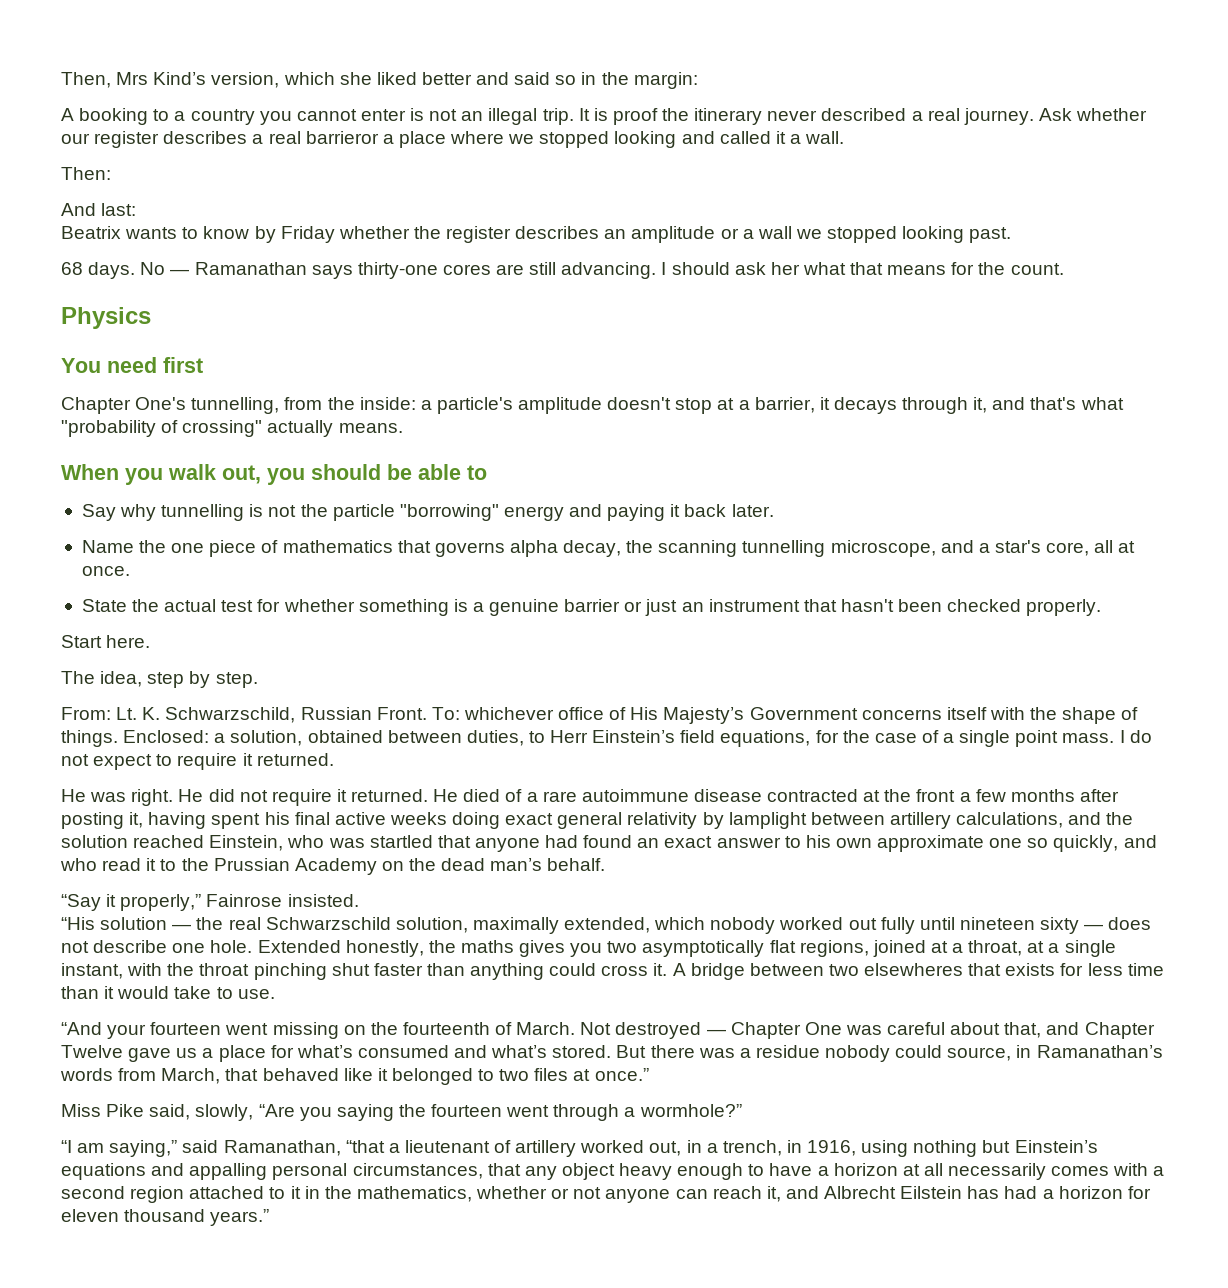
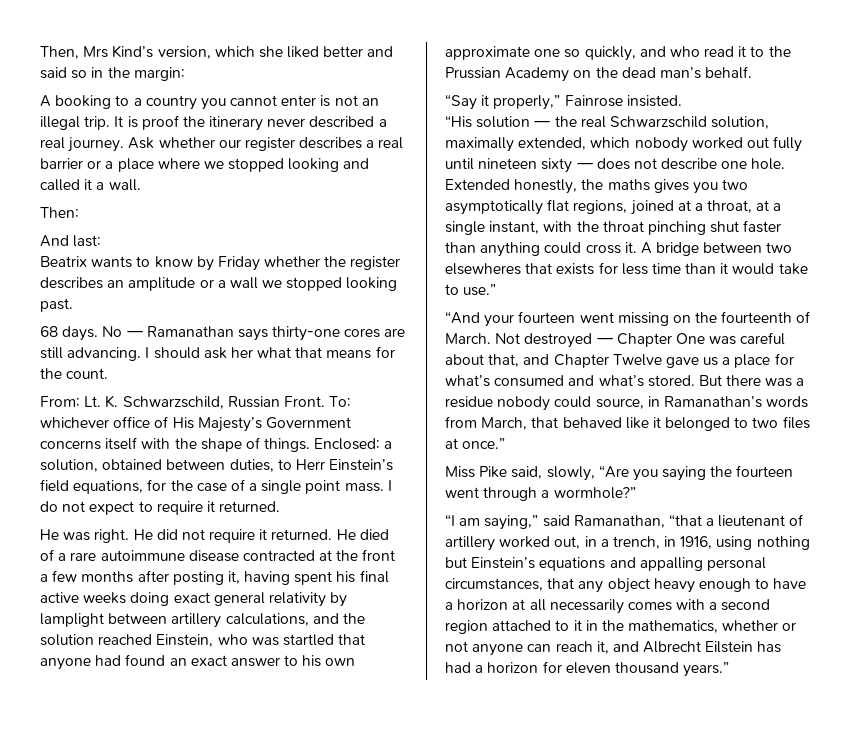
- Ask whether our register describes a real barrieror a place where we stopped looking and called it a wall.
+ Ask whether our register describes a real barrier or a place where we stopped looking and called it a wall.
- Physics
- You need first
- Chapter One's tunnelling, from the inside: a particle's amplitude doesn't stop at a barrier, it decays through it, and that's what "probability of crossing" actually means.
- When you walk out, you should be able to
- Say why tunnelling is not the particle "borrowing" energy and paying it back later.
- Name the one piece of mathematics that governs alpha decay, the scanning tunnelling microscope, and a star's core, all at once.
- State the actual test for whether something is a genuine barrier or just an instrument that hasn't been checked properly.
- Start here.
- The idea, step by step.
- A bridge between two elsewheres that exists for less time than it would take to use.
+ A bridge between two elsewheres that exists for less time than it would take to use.”

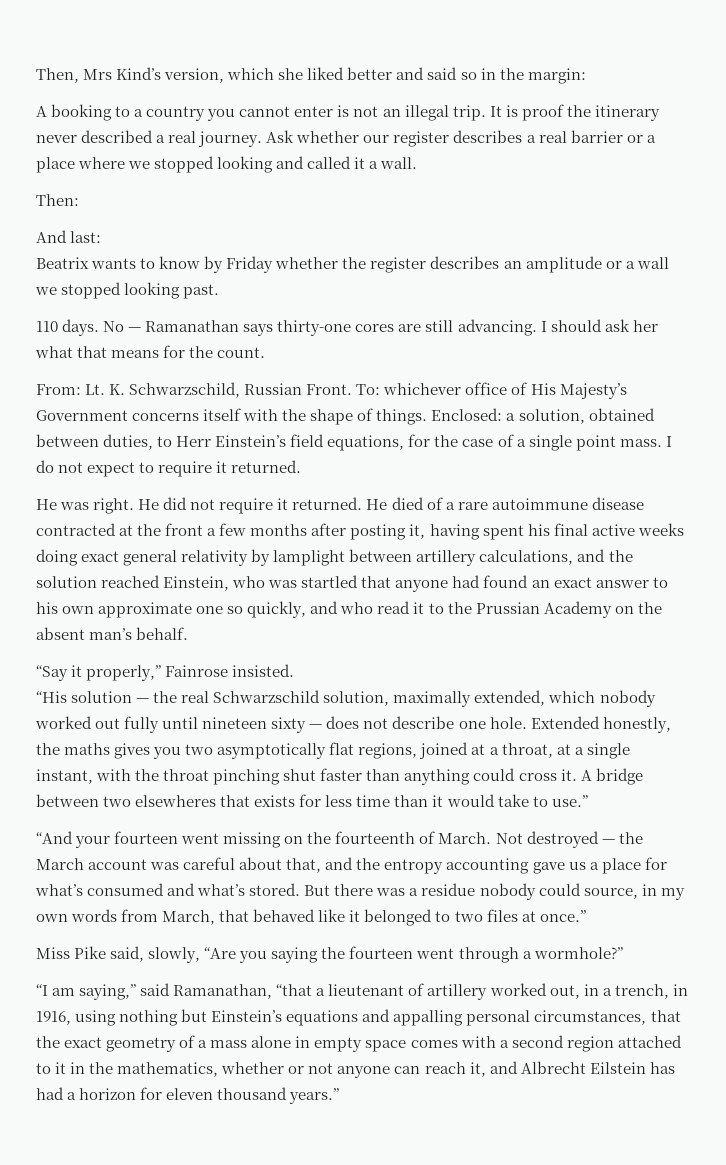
- 68 days.
+ 110 days.
- He died of a rare autoimmune disease contracted at the front a few months after posting it, having spent his final active weeks doing exact general relativity by lamplight between artillery calculations, and the solution reached Einstein, who was startled that anyone had found an exact answer to his own approximate one so quickly, and who read it to the Prussian Academy on the dead man’s behalf.
+ He died of a rare autoimmune disease contracted at the front a few months after posting it, having spent his final active weeks doing exact general relativity by lamplight between artillery calculations, and the solution reached Einstein, who was startled that anyone had found an exact answer to his own approximate one so quickly, and who read it to the Prussian Academy on the absent man’s behalf.
- Not destroyed — Chapter One was careful about that, and Chapter Twelve gave us a place for what’s consumed and what’s stored.
+ Not destroyed — the March account was careful about that, and the entropy accounting gave us a place for what’s consumed and what’s stored.
- But there was a residue nobody could source, in Ramanathan’s words from March, that behaved like it belonged to two files at once.”
+ But there was a residue nobody could source, in my own words from March, that behaved like it belonged to two files at once.”
- “I am saying,” said Ramanathan, “that a lieutenant of artillery worked out, in a trench, in 1916, using nothing but Einstein’s equations and appalling personal circumstances, that any object heavy enough to have a horizon at all necessarily comes with a second region attached to it in the mathematics, whether or not anyone can reach it, and Albrecht Eilstein has had a horizon for eleven thousand years.”
+ “I am saying,” said Ramanathan, “that a lieutenant of artillery worked out, in a trench, in 1916, using nothing but Einstein’s equations and appalling personal circumstances, that the exact geometry of a mass alone in empty space comes with a second region attached to it in the mathematics, whether or not anyone can reach it, and Albrecht Eilstein has had a horizon for eleven thousand years.”

